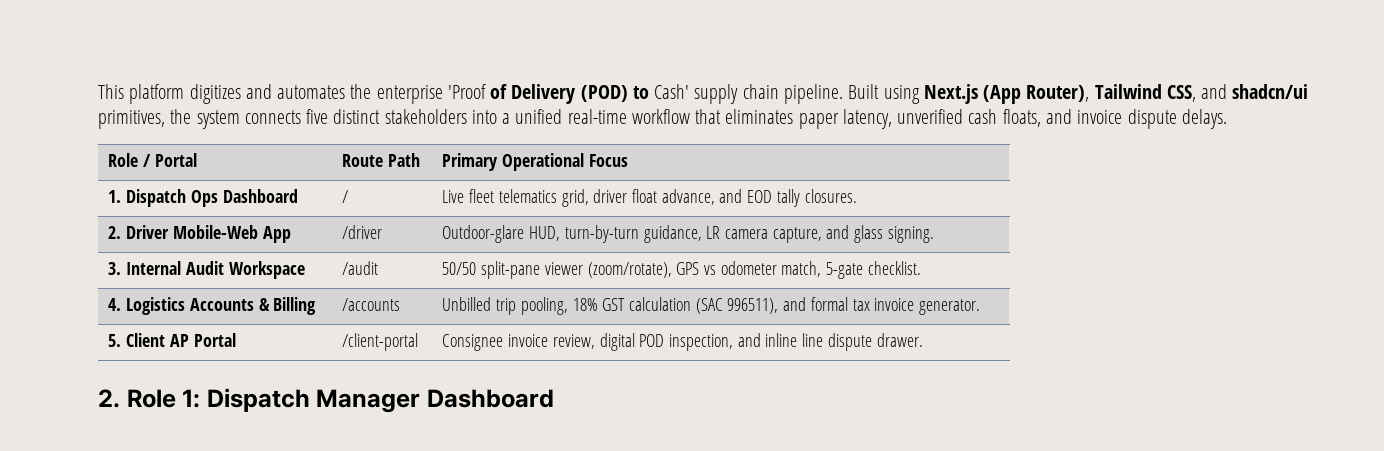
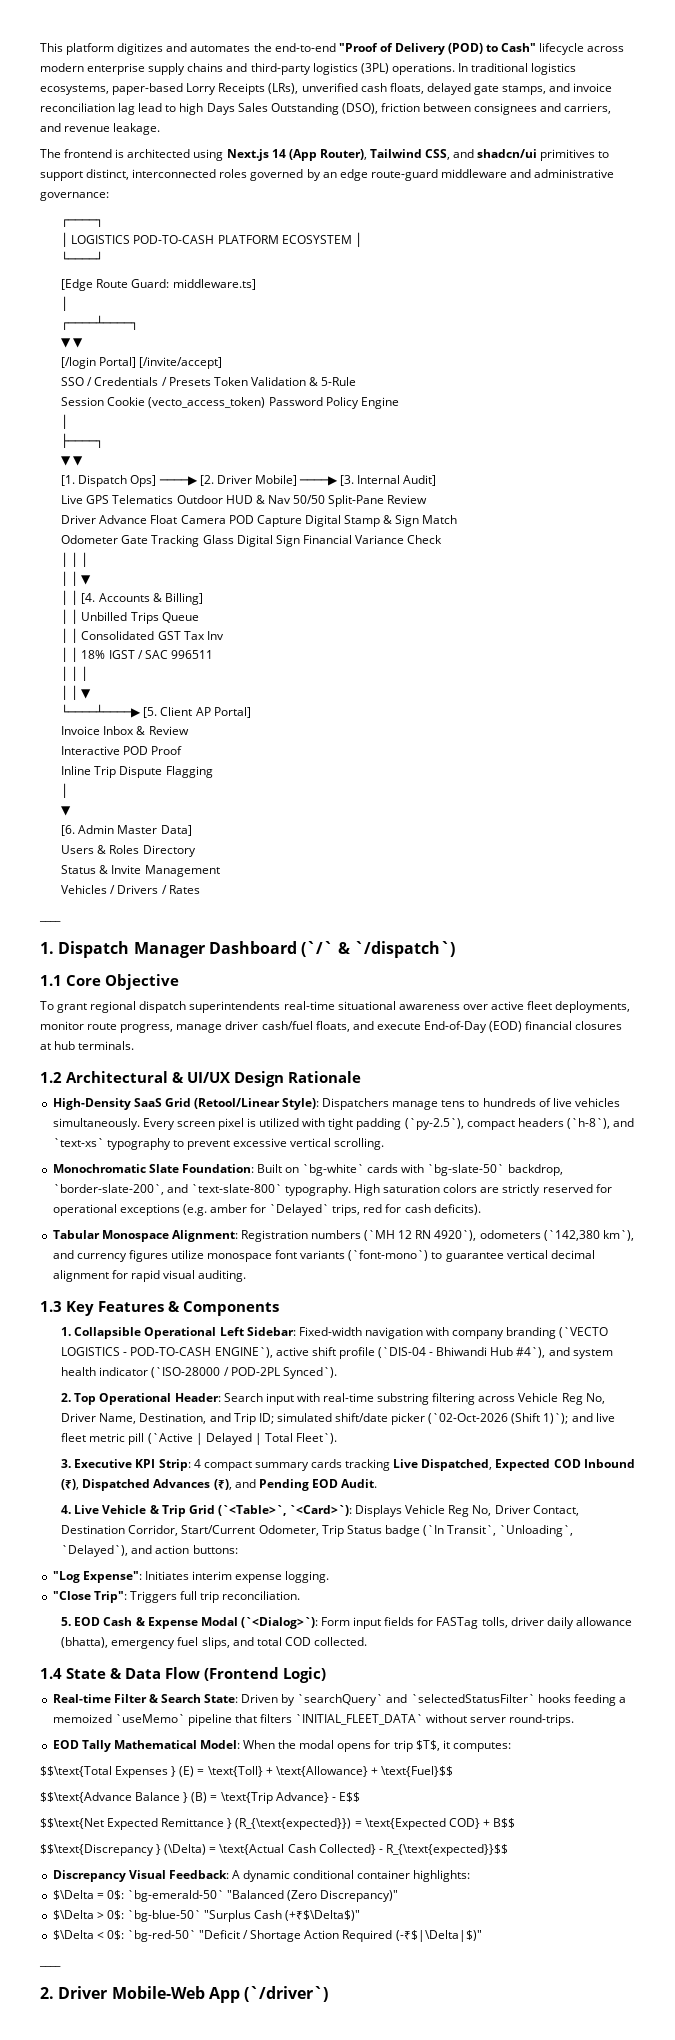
- This platform digitizes and automates the enterprise 'Proof of Delivery (POD) to Cash' supply chain pipeline. Built using Next.js (App Router), Tailwind CSS, and shadcn/ui primitives, the system connects five distinct stakeholders into a unified real-time workflow that eliminates paper latency, unverified cash floats, and invoice dispute delays.
- Role / Portal | Route Path | Primary Operational Focus
- 1. Dispatch Ops Dashboard | / | Live fleet telematics grid, driver float advance, and EOD tally closures.
- 2. Driver Mobile-Web App | /driver | Outdoor-glare HUD, turn-by-turn guidance, LR camera capture, and glass signing.
- 3. Internal Audit Workspace | /audit | 50/50 split-pane viewer (zoom/rotate), GPS vs odometer match, 5-gate checklist.
- 4. Logistics Accounts & Billing | /accounts | Unbilled trip pooling, 18% GST calculation (SAC 996511), and formal tax invoice generator.
- 5. Client AP Portal | /client-portal | Consignee invoice review, digital POD inspection, and inline line dispute drawer.
- 2. Role 1: Dispatch Manager Dashboard
+ This platform digitizes and automates the end-to-end "Proof of Delivery (POD) to Cash" lifecycle across modern enterprise supply chains and third-party logistics (3PL) operations. In traditional logistics ecosystems, paper-based Lorry Receipts (LRs), unverified cash floats, delayed gate stamps, and invoice reconciliation lag lead to high Days Sales Outstanding (DSO), friction between consignees and carriers, and revenue leakage.
+ The frontend is architected using Next.js 14 (App Router), Tailwind CSS, and shadcn/ui primitives to support distinct, interconnected roles governed by an edge route-guard middleware and administrative governance:
+ ┌────┐
+ │ LOGISTICS POD-TO-CASH PLATFORM ECOSYSTEM │
+ └────┘
+ [Edge Route Guard: middleware.ts]
+ │
+ ┌────┴────┐
+ ▼ ▼
+ [/login Portal] [/invite/accept]
+ SSO / Credentials / Presets Token Validation & 5-Rule
+ Session Cookie (vecto_access_token) Password Policy Engine
+ │
+ ├────┐
+ ▼ ▼
+ [1. Dispatch Ops] ────▶ [2. Driver Mobile] ────▶ [3. Internal Audit]
+ Live GPS Telematics Outdoor HUD & Nav 50/50 Split-Pane Review
+ Driver Advance Float Camera POD Capture Digital Stamp & Sign Match
+ Odometer Gate Tracking Glass Digital Sign Financial Variance Check
+ │ │ │
+ │ │ ▼
+ │ │ [4. Accounts & Billing]
+ │ │ Unbilled Trips Queue
+ │ │ Consolidated GST Tax Inv
+ │ │ 18% IGST / SAC 996511
+ │ │ │
+ │ │ ▼
+ └────┴────▶ [5. Client AP Portal]
+ Invoice Inbox & Review
+ Interactive POD Proof
+ Inline Trip Dispute Flagging
+ │
+ ▼
+ [6. Admin Master Data]
+ Users & Roles Directory
+ Status & Invite Management
+ Vehicles / Drivers / Rates
+ ____
+ 1. Dispatch Manager Dashboard (`/` & `/dispatch`)
+ 1.1 Core Objective
+ To grant regional dispatch superintendents real-time situational awareness over active fleet deployments, monitor route progress, manage driver cash/fuel floats, and execute End-of-Day (EOD) financial closures at hub terminals.
+ 1.2 Architectural & UI/UX Design Rationale
+ High-Density SaaS Grid (Retool/Linear Style): Dispatchers manage tens to hundreds of live vehicles simultaneously. Every screen pixel is utilized with tight padding (`py-2.5`), compact headers (`h-8`), and `text-xs` typography to prevent excessive vertical scrolling.
+ Monochromatic Slate Foundation: Built on `bg-white` cards with `bg-slate-50` backdrop, `border-slate-200`, and `text-slate-800` typography. High saturation colors are strictly reserved for operational exceptions (e.g. amber for `Delayed` trips, red for cash deficits).
+ Tabular Monospace Alignment: Registration numbers (`MH 12 RN 4920`), odometers (`142,380 km`), and currency figures utilize monospace font variants (`font-mono`) to guarantee vertical decimal alignment for rapid visual auditing.
+ 1.3 Key Features & Components
+ 1. Collapsible Operational Left Sidebar: Fixed-width navigation with company branding (`VECTO LOGISTICS - POD-TO-CASH ENGINE`), active shift profile (`DIS-04 - Bhiwandi Hub #4`), and system health indicator (`ISO-28000 / POD-2PL Synced`).
+ 2. Top Operational Header: Search input with real-time substring filtering across Vehicle Reg No, Driver Name, Destination, and Trip ID; simulated shift/date picker (`02-Oct-2026 (Shift 1)`); and live fleet metric pill (`Active | Delayed | Total Fleet`).
+ 3. Executive KPI Strip: 4 compact summary cards tracking Live Dispatched, Expected COD Inbound (₹), Dispatched Advances (₹), and Pending EOD Audit.
+ 4. Live Vehicle & Trip Grid (`<Table>`, `<Card>`): Displays Vehicle Reg No, Driver Contact, Destination Corridor, Start/Current Odometer, Trip Status badge (`In Transit`, `Unloading`, `Delayed`), and action buttons:
+ "Log Expense": Initiates interim expense logging.
+ "Close Trip": Triggers full trip reconciliation.
+ 5. EOD Cash & Expense Modal (`<Dialog>`): Form input fields for FASTag tolls, driver daily allowance (bhatta), emergency fuel slips, and total COD collected.
+ 1.4 State & Data Flow (Frontend Logic)
+ Real-time Filter & Search State: Driven by `searchQuery` and `selectedStatusFilter` hooks feeding a memoized `useMemo` pipeline that filters `INITIAL_FLEET_DATA` without server round-trips.
+ EOD Tally Mathematical Model: When the modal opens for trip $T$, it computes:
+ $$\text{Total Expenses } (E) = \text{Toll} + \text{Allowance} + \text{Fuel}$$
+ $$\text{Advance Balance } (B) = \text{Trip Advance} - E$$
+ $$\text{Net Expected Remittance } (R_{\text{expected}}) = \text{Expected COD} + B$$
+ $$\text{Discrepancy } (\Delta) = \text{Actual Cash Collected} - R_{\text{expected}}$$
+ Discrepancy Visual Feedback: A dynamic conditional container highlights:
+ $\Delta = 0$: `bg-emerald-50` "Balanced (Zero Discrepancy)"
+ $\Delta > 0$: `bg-blue-50` "Surplus Cash (+₹$\Delta$)"
+ $\Delta < 0$: `bg-red-50` "Deficit / Shortage Action Required (-₹$|\Delta|$)"
+ ____
+ 2. Driver Mobile-Web App (`/driver`)

